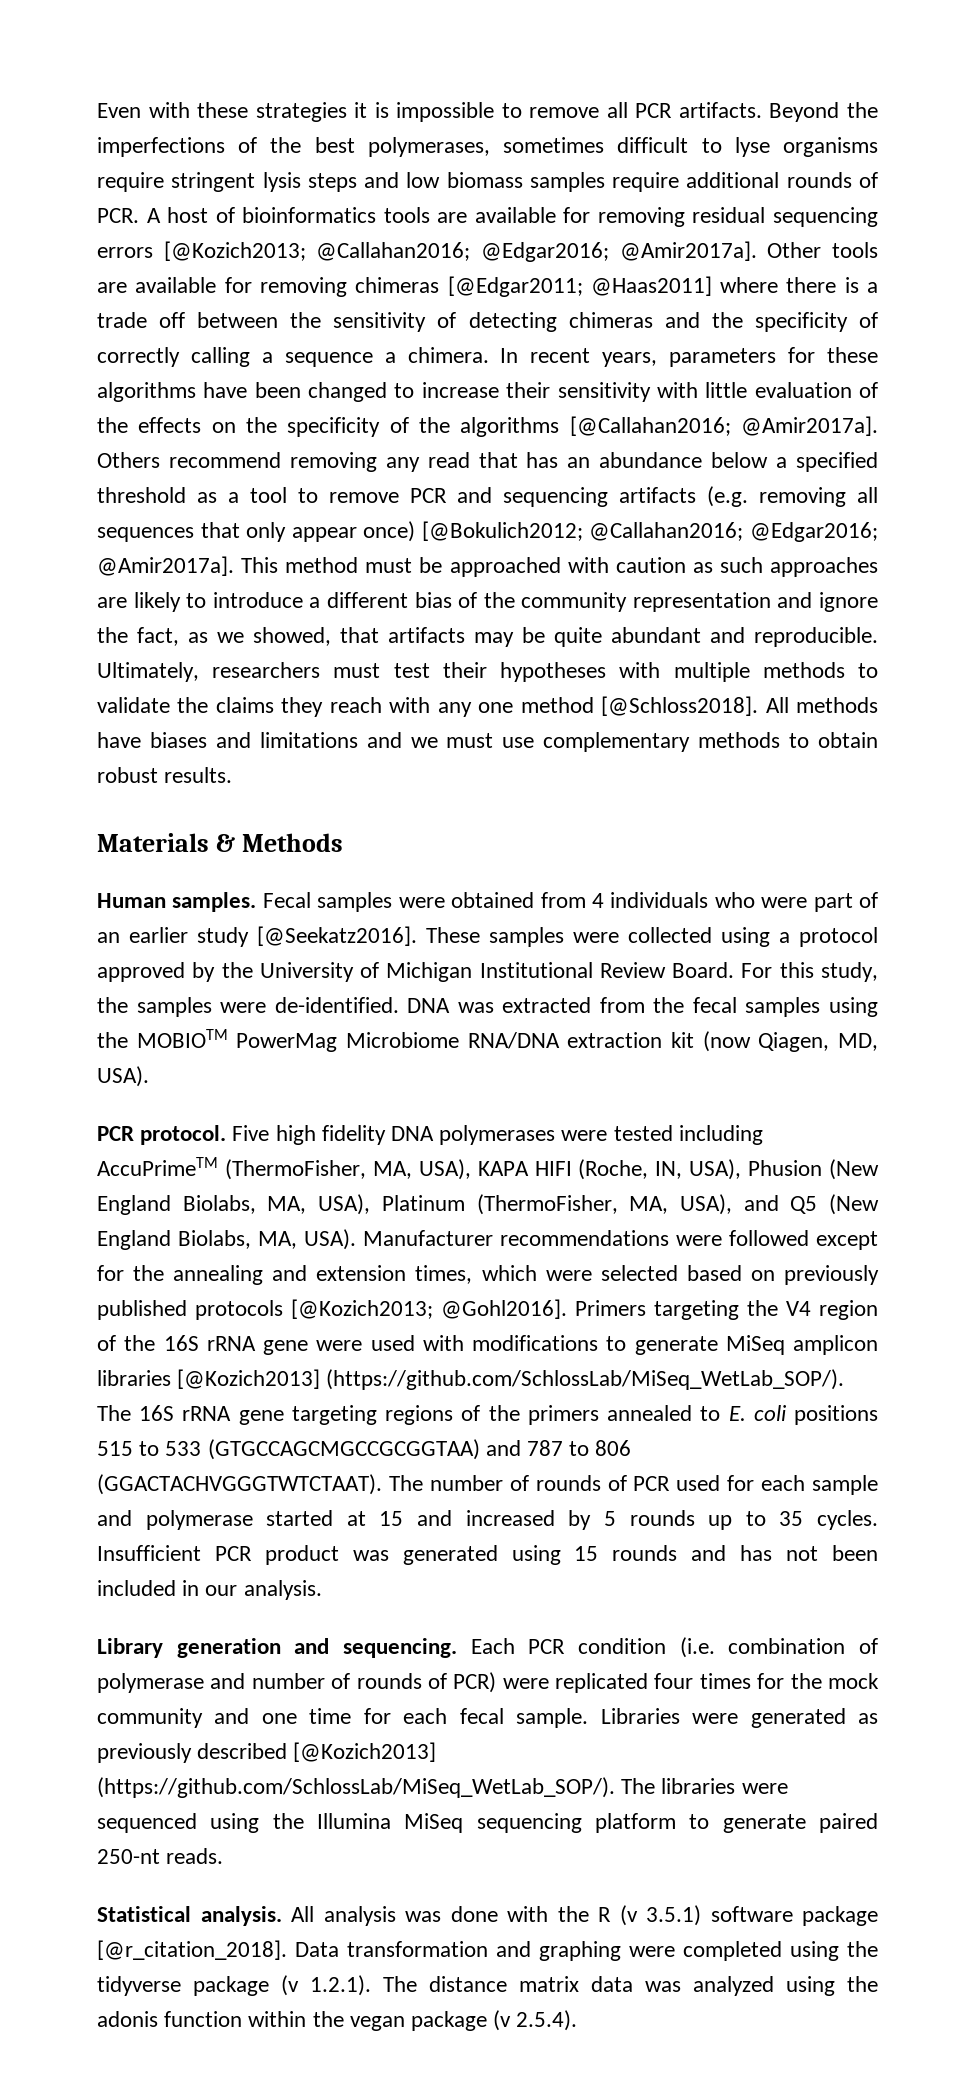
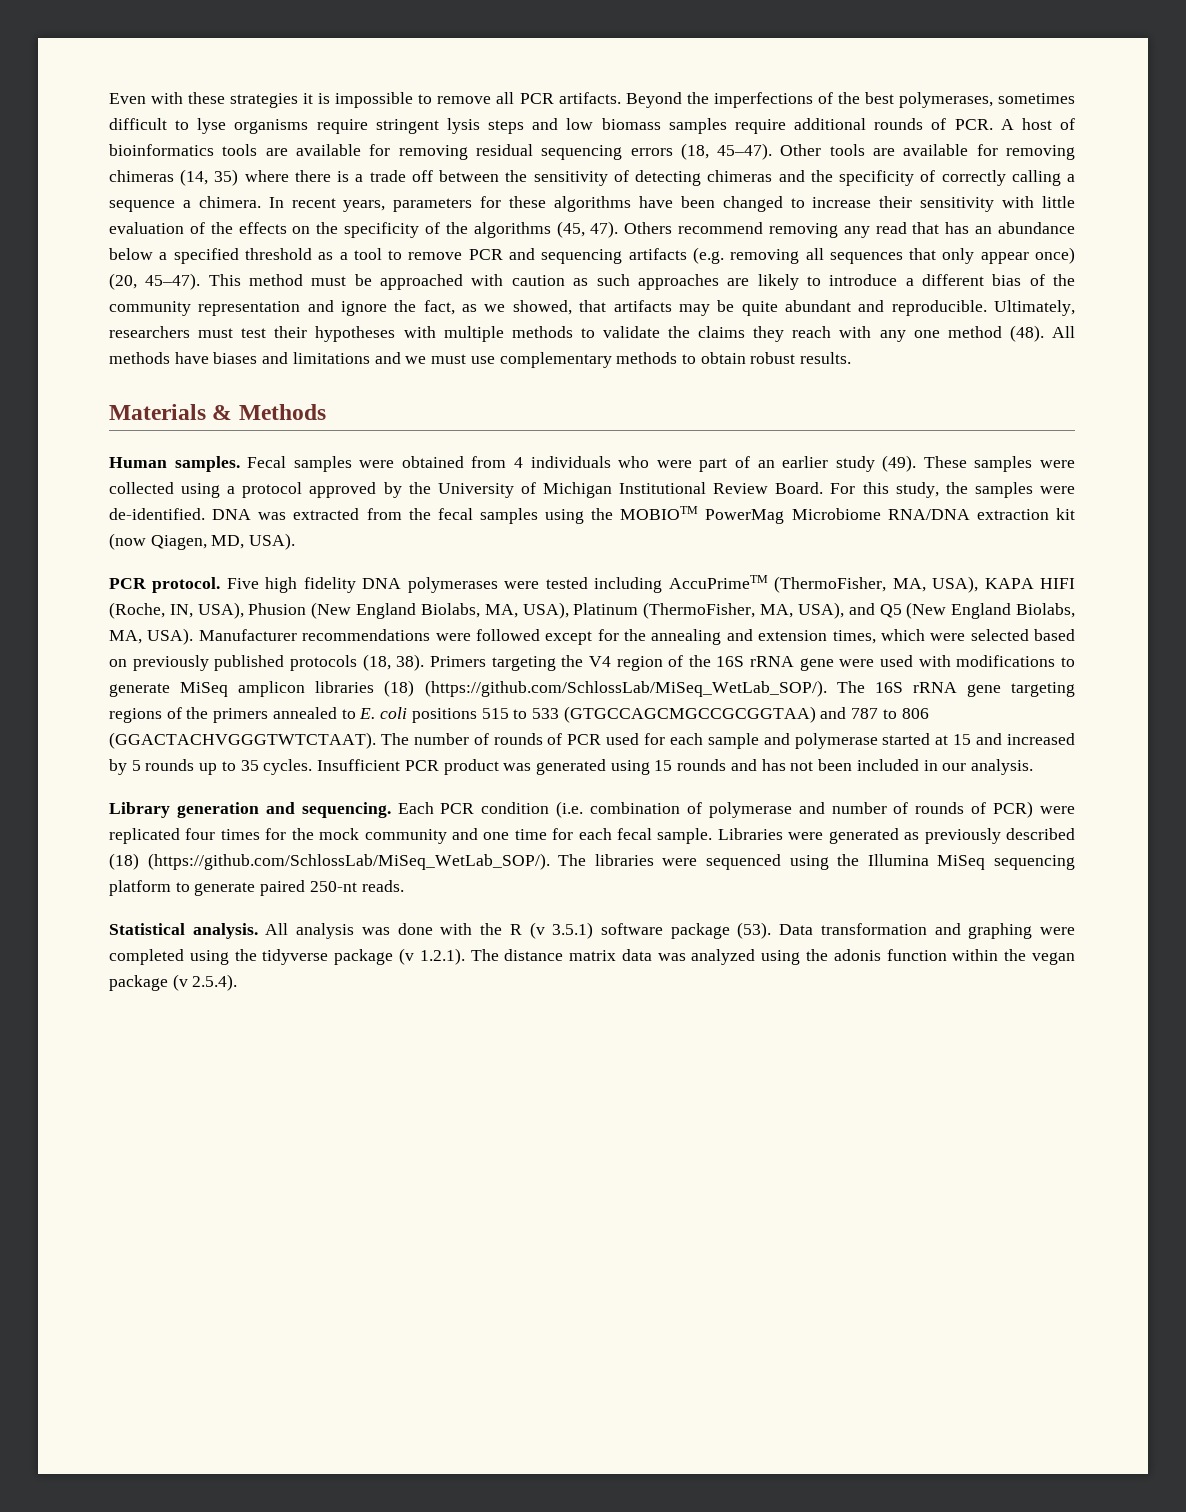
- Beyond the imperfections of the best polymerases, sometimes difficult to lyse organisms require stringent lysis steps and low biomass samples require additional rounds of PCR. A host of bioinformatics tools are available for removing residual sequencing errors [@Kozich2013; @Callahan2016; @Edgar2016; @Amir2017a].
+ Beyond the imperfections of the best polymerases, sometimes difficult to lyse organisms require stringent lysis steps and low biomass samples require additional rounds of PCR. A host of bioinformatics tools are available for removing residual sequencing errors (18, 45–47).
- Other tools are available for removing chimeras [@Edgar2011; @Haas2011] where there is a trade off between the sensitivity of detecting chimeras and the specificity of correctly calling a sequence a chimera.
+ Other tools are available for removing chimeras (14, 35) where there is a trade off between the sensitivity of detecting chimeras and the specificity of correctly calling a sequence a chimera.
- In recent years, parameters for these algorithms have been changed to increase their sensitivity with little evaluation of the effects on the specificity of the algorithms [@Callahan2016; @Amir2017a].
+ In recent years, parameters for these algorithms have been changed to increase their sensitivity with little evaluation of the effects on the specificity of the algorithms (45, 47).
- Others recommend removing any read that has an abundance below a specified threshold as a tool to remove PCR and sequencing artifacts (e.g. removing all sequences that only appear once) [@Bokulich2012; @Callahan2016; @Edgar2016; @Amir2017a].
+ Others recommend removing any read that has an abundance below a specified threshold as a tool to remove PCR and sequencing artifacts (e.g. removing all sequences that only appear once) (20, 45–47).
- Ultimately, researchers must test their hypotheses with multiple methods to validate the claims they reach with any one method [@Schloss2018].
+ Ultimately, researchers must test their hypotheses with multiple methods to validate the claims they reach with any one method (48).
- Fecal samples were obtained from 4 individuals who were part of an earlier study [@Seekatz2016].
+ Fecal samples were obtained from 4 individuals who were part of an earlier study (49).
- Manufacturer recommendations were followed except for the annealing and extension times, which were selected based on previously published protocols [@Kozich2013; @Gohl2016].
+ Manufacturer recommendations were followed except for the annealing and extension times, which were selected based on previously published protocols (18, 38).
- Primers targeting the V4 region of the 16S rRNA gene were used with modifications to generate MiSeq amplicon libraries [@Kozich2013] (https://github.com/SchlossLab/MiSeq_WetLab_SOP/). The 16S rRNA gene targeting regions of the primers annealed to E. coli positions 515 to 533 (GTGCCAGCMGCCGCGGTAA) and 787 to 806 (GGACTACHVGGGTWTCTAAT).
+ Primers targeting the V4 region of the 16S rRNA gene were used with modifications to generate MiSeq amplicon libraries (18) (https://github.com/SchlossLab/MiSeq_WetLab_SOP/). The 16S rRNA gene targeting regions of the primers annealed to E. coli positions 515 to 533 (GTGCCAGCMGCCGCGGTAA) and 787 to 806 (GGACTACHVGGGTWTCTAAT).
- Libraries were generated as previously described [@Kozich2013] (https://github.com/SchlossLab/MiSeq_WetLab_SOP/). The libraries were sequenced using the Illumina MiSeq sequencing platform to generate paired 250-nt reads.
+ Libraries were generated as previously described (18) (https://github.com/SchlossLab/MiSeq_WetLab_SOP/). The libraries were sequenced using the Illumina MiSeq sequencing platform to generate paired 250-nt reads.
- All analysis was done with the R (v 3.5.1) software package [@r_citation_2018].
+ All analysis was done with the R (v 3.5.1) software package (53).

